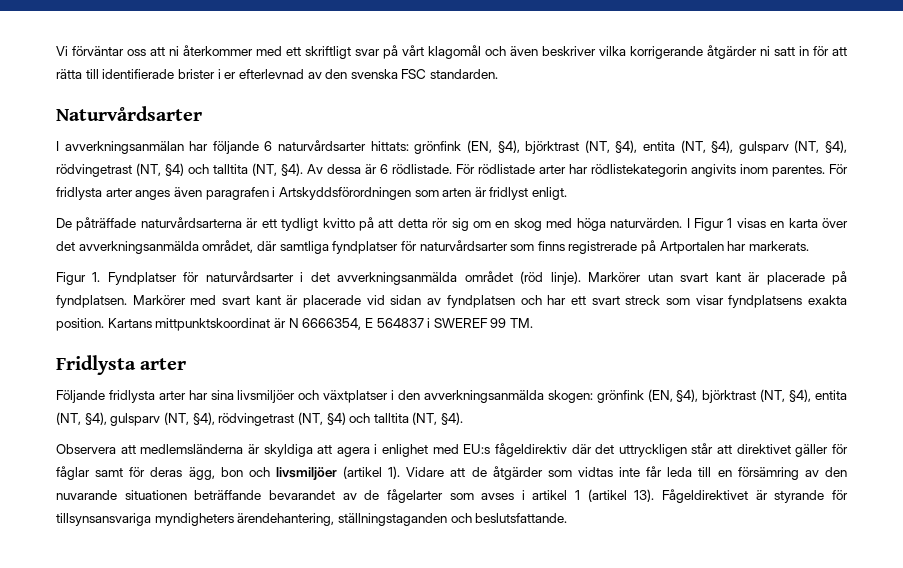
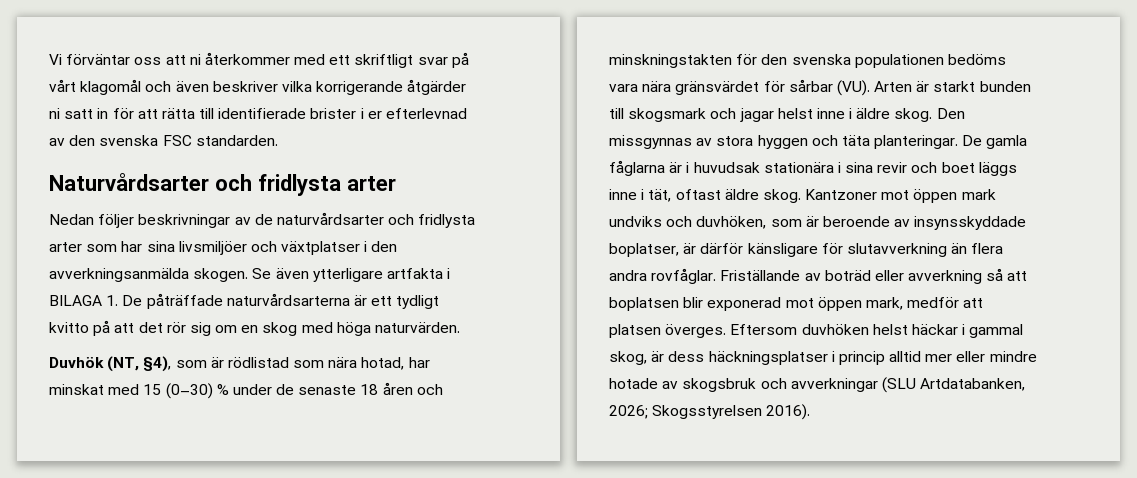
- Naturvårdsarter
- I avverkningsanmälan har följande 6 naturvårdsarter hittats: grönfink (EN, §4), björktrast (NT, §4), entita (NT, §4), gulsparv (NT, §4), rödvingetrast (NT, §4) och talltita (NT, §4). Av dessa är 6 rödlistade. För rödlistade arter har rödlistekategorin angivits inom parentes. För fridlysta arter anges även paragrafen i Artskyddsförordningen som arten är fridlyst enligt.
- De påträffade naturvårdsarterna är ett tydligt kvitto på att detta rör sig om en skog med höga naturvärden. I Figur 1 visas en karta över det avverkningsanmälda området, där samtliga fyndplatser för naturvårdsarter som finns registrerade på Artportalen har markerats.
- Figur 1. Fyndplatser för naturvårdsarter i det avverkningsanmälda området (röd linje). Markörer utan svart kant är placerade på fyndplatsen. Markörer med svart kant är placerade vid sidan av fyndplatsen och har ett svart streck som visar fyndplatsens exakta position. Kartans mittpunktskoordinat är N 6666354, E 564837 i SWEREF 99 TM.
- Fridlysta arter
- Följande fridlysta arter har sina livsmiljöer och växtplatser i den avverkningsanmälda skogen: grönfink (EN, §4), björktrast (NT, §4), entita (NT, §4), gulsparv (NT, §4), rödvingetrast (NT, §4) och talltita (NT, §4).
- Observera att medlemsländerna är skyldiga att agera i enlighet med EU:s fågeldirektiv där det uttryckligen står att direktivet gäller för fåglar samt för deras ägg, bon och livsmiljöer (artikel 1). Vidare att de åtgärder som vidtas inte får leda till en försämring av den nuvarande situationen beträffande bevarandet av de fågelarter som avses i artikel 1 (artikel 13). Fågeldirektivet är styrande för tillsynsansvariga myndigheters ärendehantering, ställningstaganden och beslutsfattande.
+ Naturvårdsarter och fridlysta arter
+ Nedan följer beskrivningar av de naturvårdsarter och fridlysta arter som har sina livsmiljöer och växtplatser i den avverkningsanmälda skogen. Se även ytterligare artfakta i BILAGA 1. De påträffade naturvårdsarterna är ett tydligt kvitto på att det rör sig om en skog med höga naturvärden.
+ Duvhök (NT, §4), som är rödlistad som nära hotad, har minskat med 15 (0–30) % under de senaste 18 åren och minskningstakten för den svenska populationen bedöms vara nära gränsvärdet för sårbar (VU). Arten är starkt bunden till skogsmark och jagar helst inne i äldre skog. Den missgynnas av stora hyggen och täta planteringar. De gamla fåglarna är i huvudsak stationära i sina revir och boet läggs inne i tät, oftast äldre skog. Kantzoner mot öppen mark undviks och duvhöken, som är beroende av insynsskyddade boplatser, är därför känsligare för slutavverkning än flera andra rovfåglar. Friställande av boträd eller avverkning så att boplatsen blir exponerad mot öppen mark, medför att platsen överges. Eftersom duvhöken helst häckar i gammal skog, är dess häckningsplatser i princip alltid mer eller mindre hotade av skogsbruk och avverkningar (SLU Artdatabanken, 2026; Skogsstyrelsen 2016).

